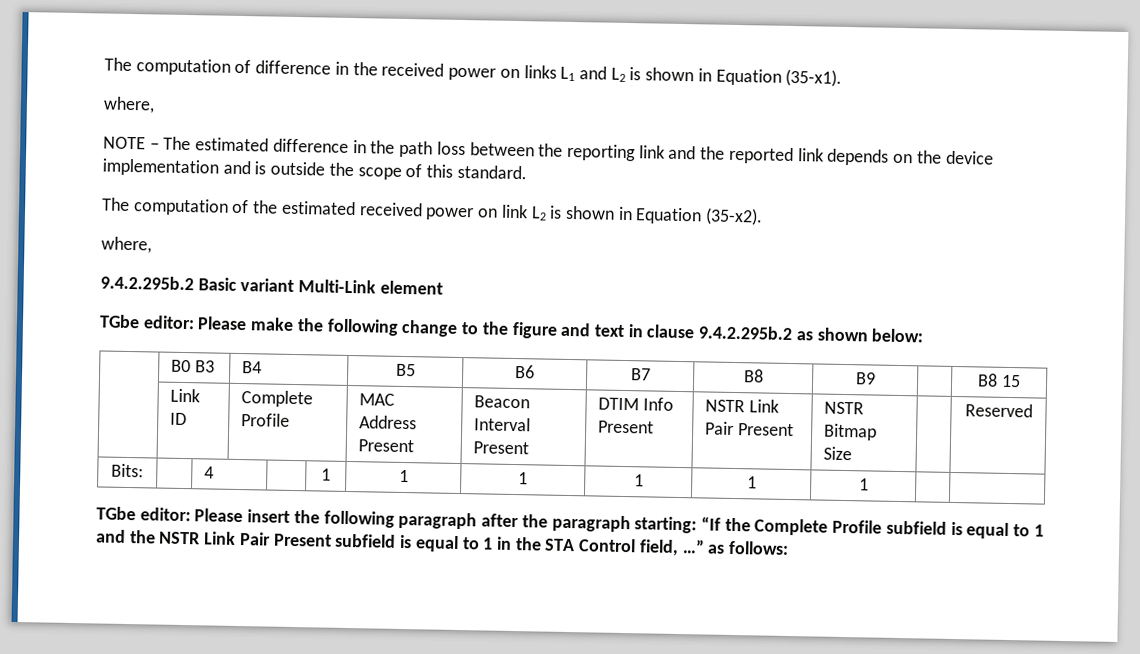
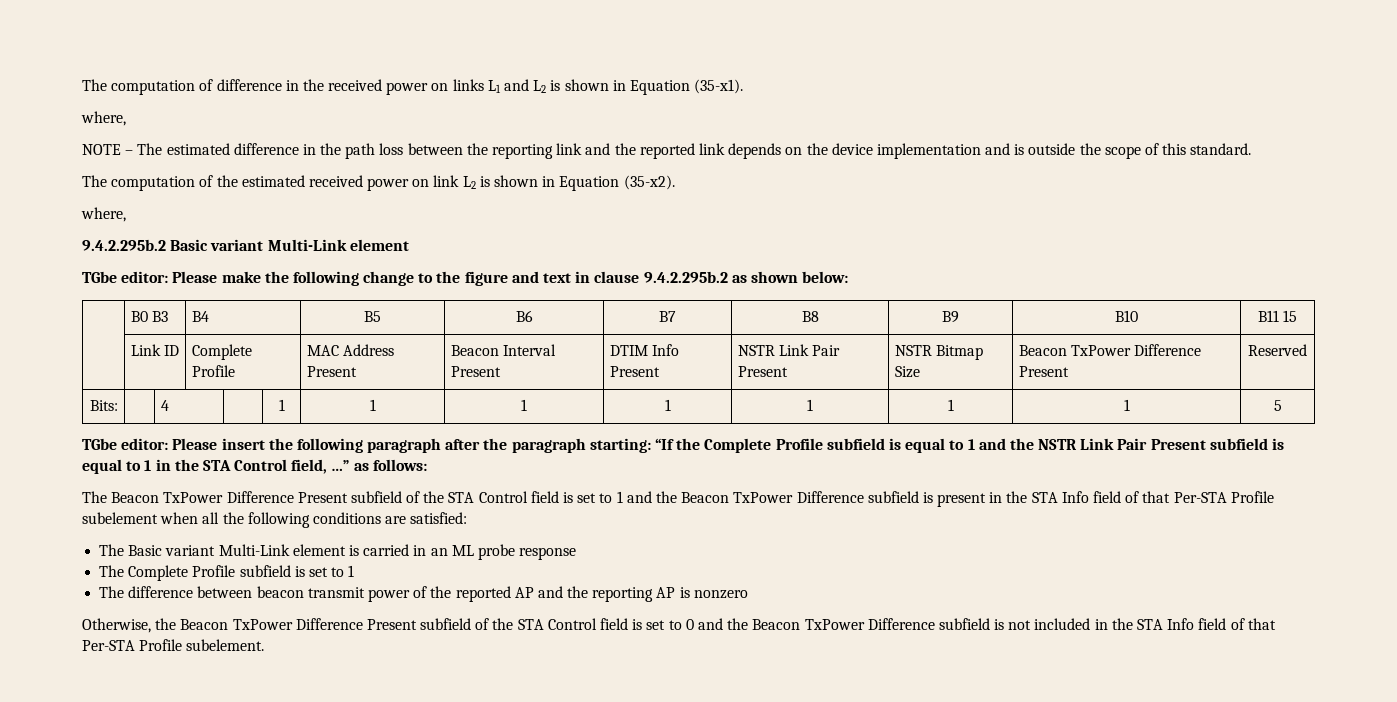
- | B0 B3 | B4 | B5 | B6 | B7 | B8 | B9 | | B8 15
+ | B0 B3 | B4 | B5 | B6 | B7 | B8 | B9 | B10 | B11 15
- | Link ID | Complete Profile | MAC Address Present | Beacon Interval Present | DTIM Info Present | NSTR Link Pair Present | NSTR Bitmap Size | | Reserved
+ | Link ID | Complete Profile | MAC Address Present | Beacon Interval Present | DTIM Info Present | NSTR Link Pair Present | NSTR Bitmap Size | Beacon TxPower Difference Present | Reserved
- Bits: | | 4 | | 1 | 1 | 1 | 1 | 1 | 1 | |
+ Bits: | | 4 | | 1 | 1 | 1 | 1 | 1 | 1 | 1 | 5
+ The Beacon TxPower Difference Present subfield of the STA Control field is set to 1 and the Beacon TxPower Difference subfield is present in the STA Info field of that Per-STA Profile subelement when all the following conditions are satisfied:
+ The Basic variant Multi-Link element is carried in an ML probe response
+ The Complete Profile subfield is set to 1
+ The difference between beacon transmit power of the reported AP and the reporting AP is nonzero
+ Otherwise, the Beacon TxPower Difference Present subfield of the STA Control field is set to 0 and the Beacon TxPower Difference subfield is not included in the STA Info field of that Per-STA Profile subelement.

